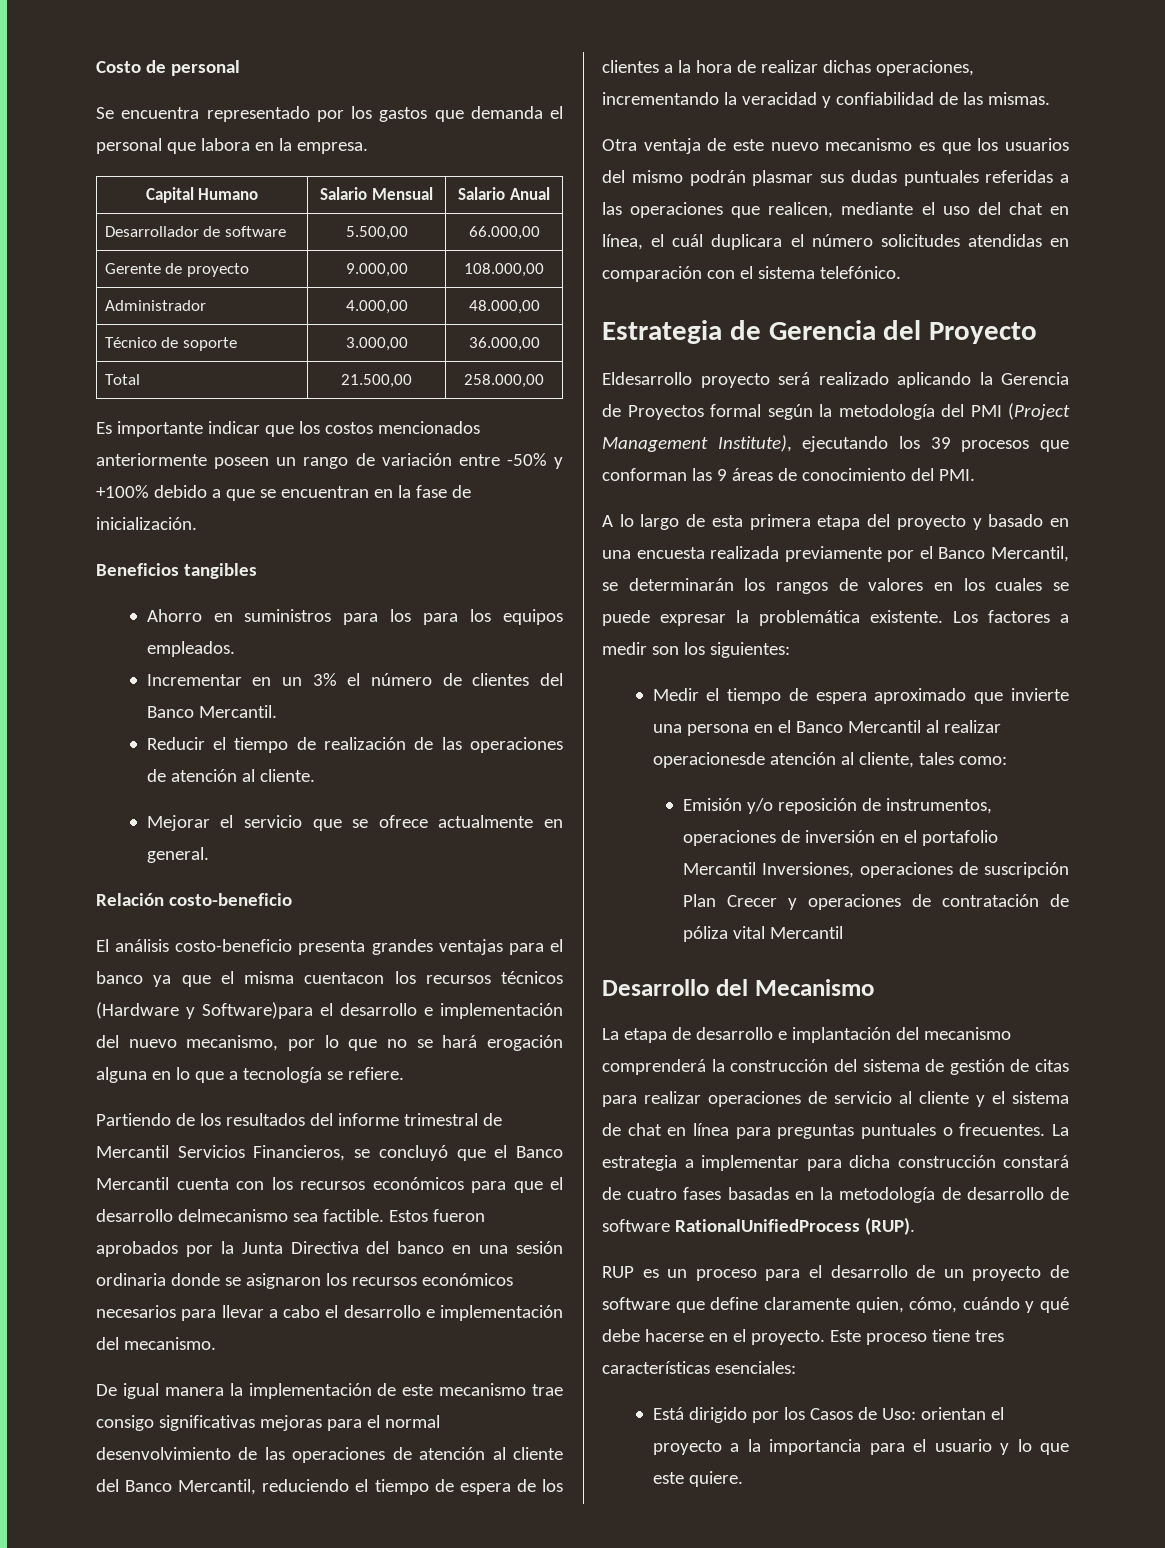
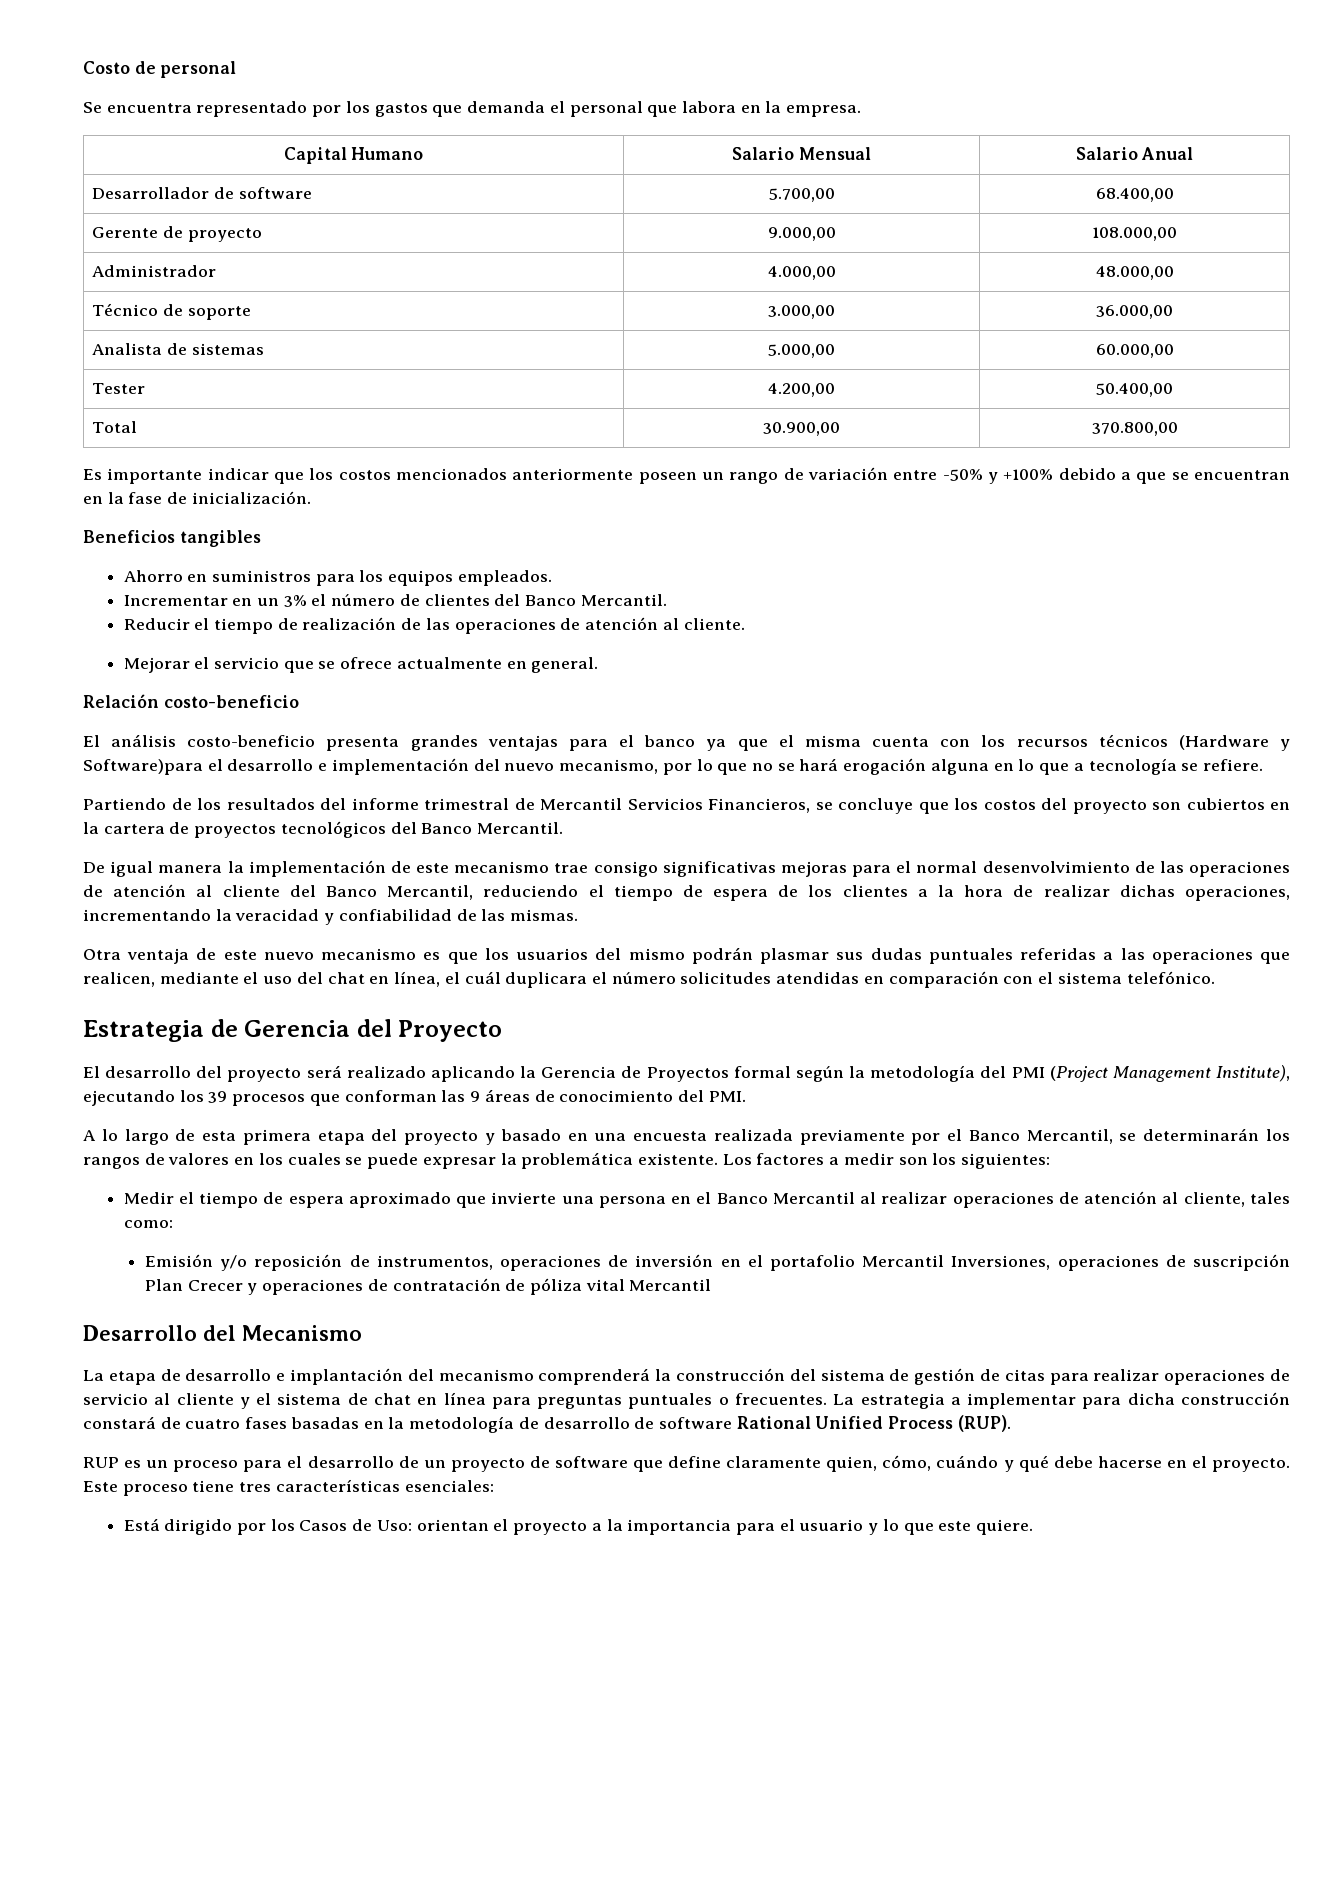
- Desarrollador de software | 5.500,00 | 66.000,00
+ Desarrollador de software | 5.700,00 | 68.400,00
+ Analista de sistemas | 5.000,00 | 60.000,00
+ Tester | 4.200,00 | 50.400,00
- Total | 21.500,00 | 258.000,00
+ Total | 30.900,00 | 370.800,00
- Ahorro en suministros para los para los equipos empleados.
+ Ahorro en suministros para los equipos empleados.
- El análisis costo-beneficio presenta grandes ventajas para el banco ya que el misma cuentacon los recursos técnicos (Hardware y Software)para el desarrollo e implementación del nuevo mecanismo, por lo que no se hará erogación alguna en lo que a tecnología se refiere.
+ El análisis costo-beneficio presenta grandes ventajas para el banco ya que el misma cuenta con los recursos técnicos (Hardware y Software)para el desarrollo e implementación del nuevo mecanismo, por lo que no se hará erogación alguna en lo que a tecnología se refiere.
- Partiendo de los resultados del informe trimestral de Mercantil Servicios Financieros, se concluyó que el Banco Mercantil cuenta con los recursos económicos para que el desarrollo delmecanismo sea factible. Estos fueron aprobados por la Junta Directiva del banco en una sesión ordinaria donde se asignaron los recursos económicos necesarios para llevar a cabo el desarrollo e implementación del mecanismo.
+ Partiendo de los resultados del informe trimestral de Mercantil Servicios Financieros, se concluye que los costos del proyecto son cubiertos en la cartera de proyectos tecnológicos del Banco Mercantil.
- Eldesarrollo proyecto será realizado aplicando la Gerencia de Proyectos formal según la metodología del PMI (Project Management Institute), ejecutando los 39 procesos que conforman las 9 áreas de conocimiento del PMI.
+ El desarrollo del proyecto será realizado aplicando la Gerencia de Proyectos formal según la metodología del PMI (Project Management Institute), ejecutando los 39 procesos que conforman las 9 áreas de conocimiento del PMI.
- Medir el tiempo de espera aproximado que invierte una persona en el Banco Mercantil al realizar operacionesde atención al cliente, tales como:
+ Medir el tiempo de espera aproximado que invierte una persona en el Banco Mercantil al realizar operaciones de atención al cliente, tales como:
- La estrategia a implementar para dicha construcción constará de cuatro fases basadas en la metodología de desarrollo de software RationalUnifiedProcess (RUP).
+ La estrategia a implementar para dicha construcción constará de cuatro fases basadas en la metodología de desarrollo de software Rational Unified Process (RUP).

